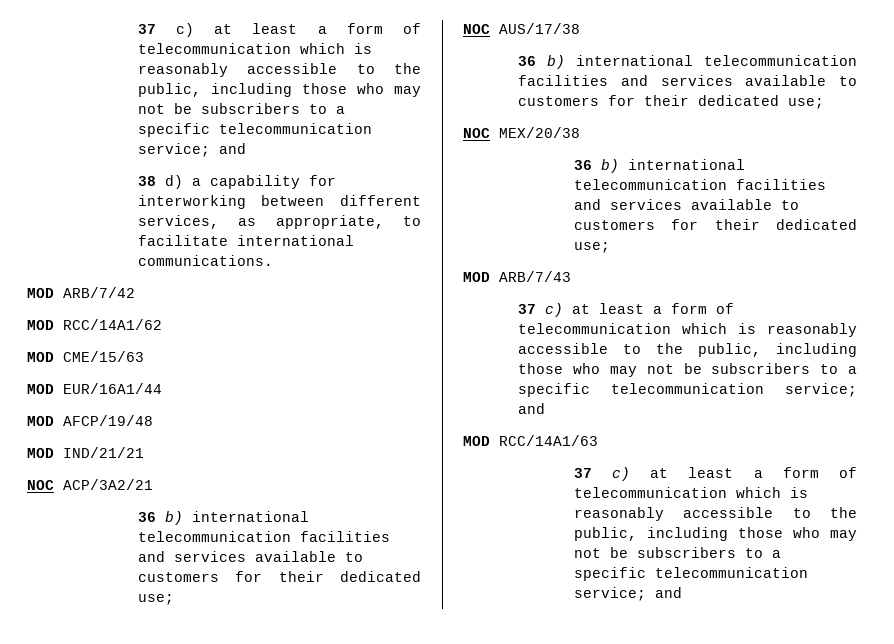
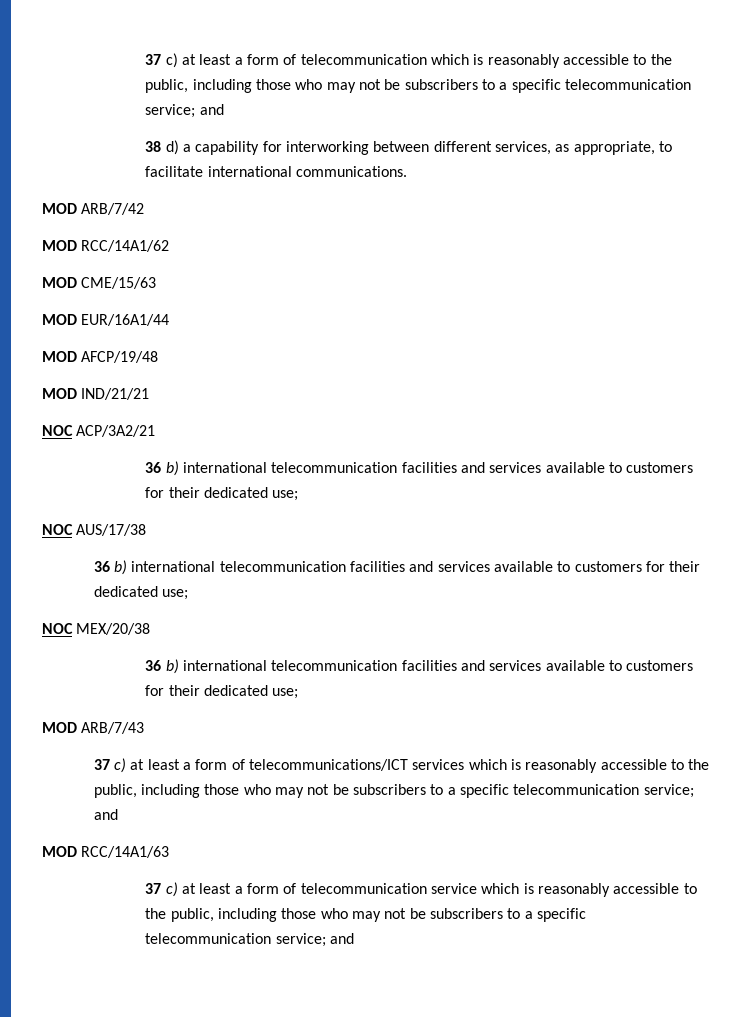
  MOD ARB/7/43
- 37 c) at least a form of telecommunication which is reasonably accessible to the public, including those who may not be subscribers to a specific telecommunication service; and
+ 37 c) at least a form of telecommunications/ICT services which is reasonably accessible to the public, including those who may not be subscribers to a specific telecommunication service; and
  MOD RCC/14A1/63
- 37 c) at least a form of telecommunication which is reasonably accessible to the public, including those who may not be subscribers to a specific telecommunication service; and
+ 37 c) at least a form of telecommunication service which is reasonably accessible to the public, including those who may not be subscribers to a specific telecommunication service; and

